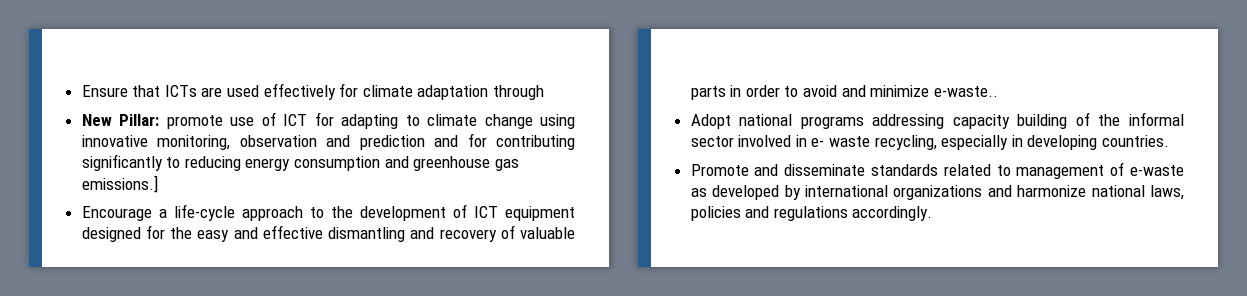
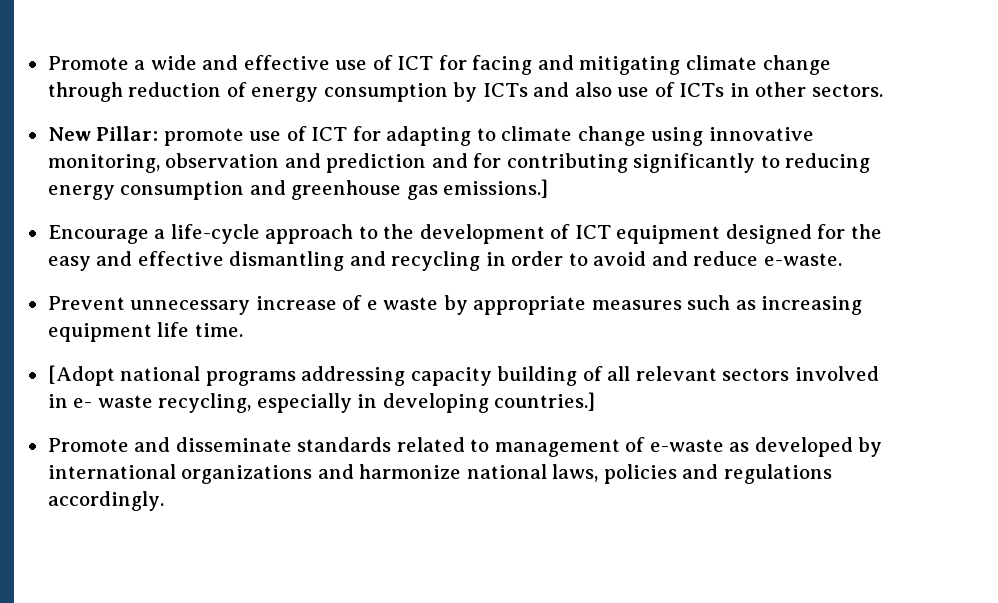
- Ensure that ICTs are used effectively for climate adaptation through
+ Promote a wide and effective use of ICT for facing and mitigating climate change through reduction of energy consumption by ICTs and also use of ICTs in other sectors.
- Encourage a life-cycle approach to the development of ICT equipment designed for the easy and effective dismantling and recovery of valuable parts in order to avoid and minimize e-waste..
- Adopt national programs addressing capacity building of the informal sector involved in e- waste recycling, especially in developing countries.
+ Encourage a life-cycle approach to the development of ICT equipment designed for the easy and effective dismantling and recycling in order to avoid and reduce e-waste.
+ Prevent unnecessary increase of e waste by appropriate measures such as increasing equipment life time.
+ [Adopt national programs addressing capacity building of all relevant sectors involved in e- waste recycling, especially in developing countries.]

